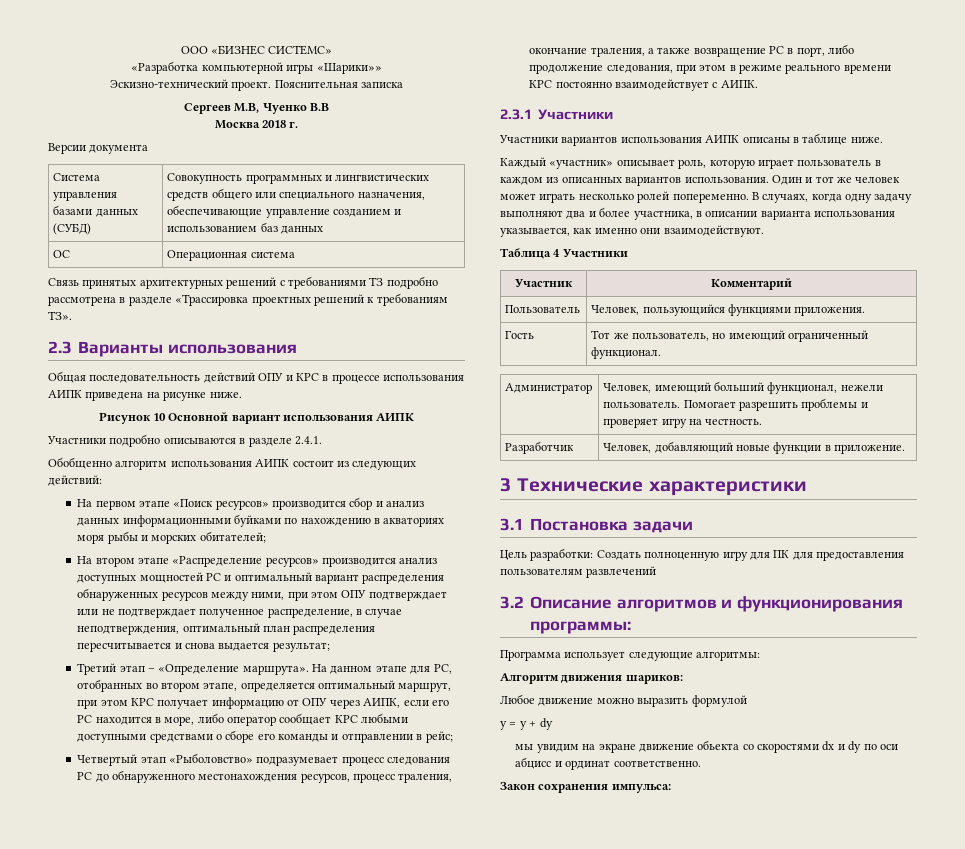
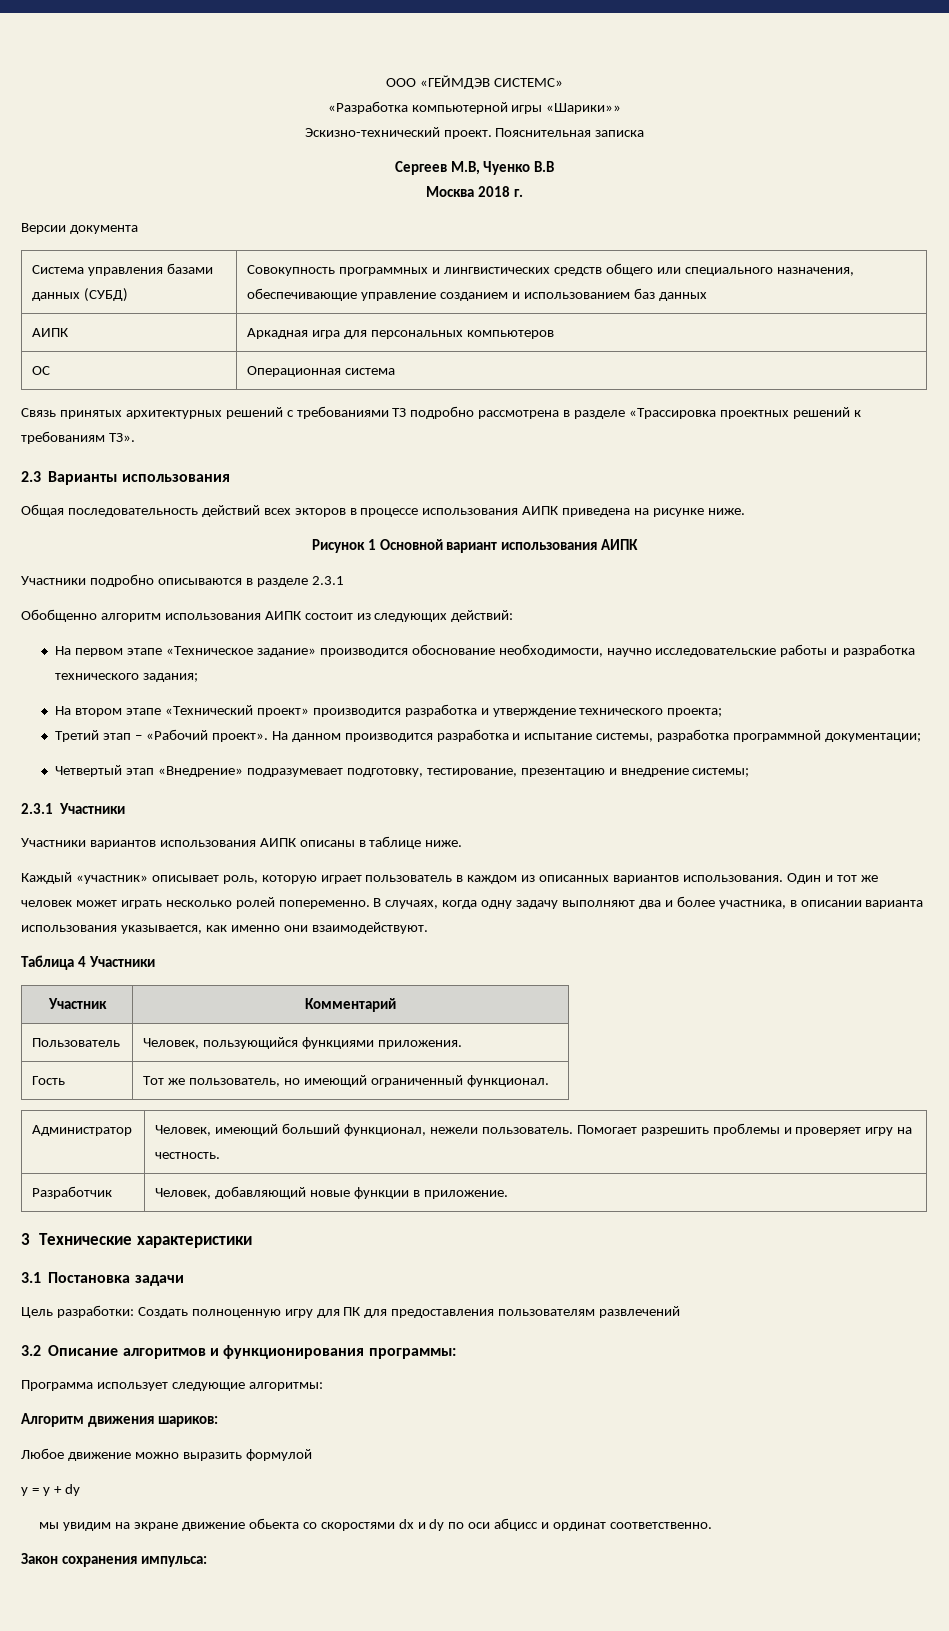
- ООО «БИЗНЕС СИСТЕМС»
+ ООО «ГЕЙМДЭВ СИСТЕМС»
+ АИПК | Аркадная игра для персональных компьютеров
- Общая последовательность действий ОПУ и КРС в процессе использования АИПК приведена на рисунке ниже.
+ Общая последовательность действий всех экторов в процессе использования АИПК приведена на рисунке ниже.
- Рисунок 10 Основной вариант использования АИПК
+ Рисунок 1 Основной вариант использования АИПК
- Участники подробно описываются в разделе 2.4.1.
+ Участники подробно описываются в разделе 2.3.1
- На первом этапе «Поиск ресурсов» производится сбор и анализ данных информационными буйками по нахождению в акваториях моря рыбы и морских обитателей;
- На втором этапе «Распределение ресурсов» производится анализ доступных мощностей РС и оптимальный вариант распределения обнаруженных ресурсов между ними, при этом ОПУ подтверждает или не подтверждает полученное распределение, в случае неподтверждения, оптимальный план распределения пересчитывается и снова выдается результат;
- Третий этап – «Определение маршрута». На данном этапе для РС, отобранных во втором этапе, определяется оптимальный маршрут, при этом КРС получает информацию от ОПУ через АИПК, если его РС находится в море, либо оператор сообщает КРС любыми доступными средствами о сборе его команды и отправлении в рейс;
- Четвертый этап «Рыболовство» подразумевает процесс следования РС до обнаруженного местонахождения ресурсов, процесс траления, окончание траления, а также возвращение РС в порт, либо продолжение следования, при этом в режиме реального времени КРС постоянно взаимодействует с АИПК.
+ На первом этапе «Техническое задание» производится обоснование необходимости, научно исследовательские работы и разработка технического задания;
+ На втором этапе «Технический проект» производится разработка и утверждение технического проекта;
+ Третий этап – «Рабочий проект». На данном производится разработка и испытание системы, разработка программной документации;
+ Четвертый этап «Внедрение» подразумевает подготовку, тестирование, презентацию и внедрение системы;

